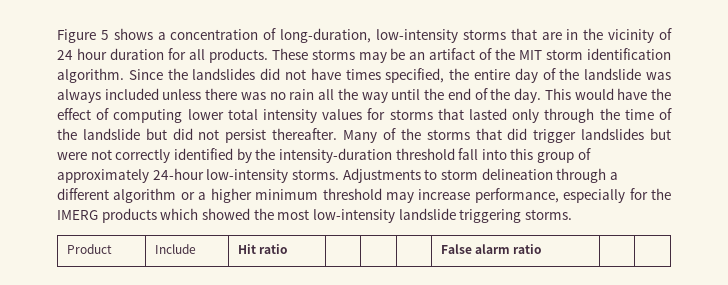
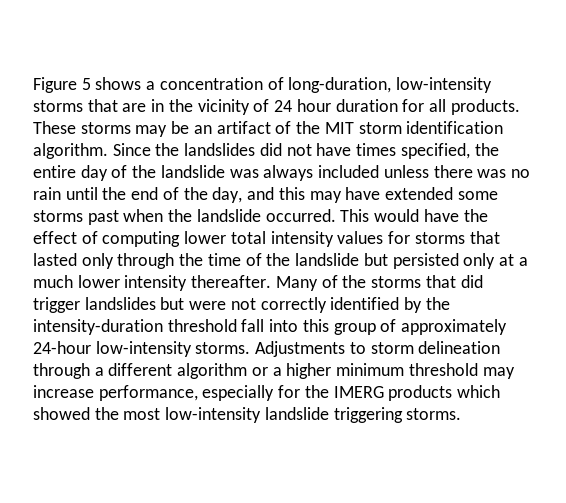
- Since the landslides did not have times specified, the entire day of the landslide was always included unless there was no rain all the way until the end of the day.
+ Since the landslides did not have times specified, the entire day of the landslide was always included unless there was no rain until the end of the day, and this may have extended some storms past when the landslide occurred.
- This would have the effect of computing lower total intensity values for storms that lasted only through the time of the landslide but did not persist thereafter.
+ This would have the effect of computing lower total intensity values for storms that lasted only through the time of the landslide but persisted only at a much lower intensity thereafter.
- Product | Include | Hit ratio | | | | False alarm ratio | |

